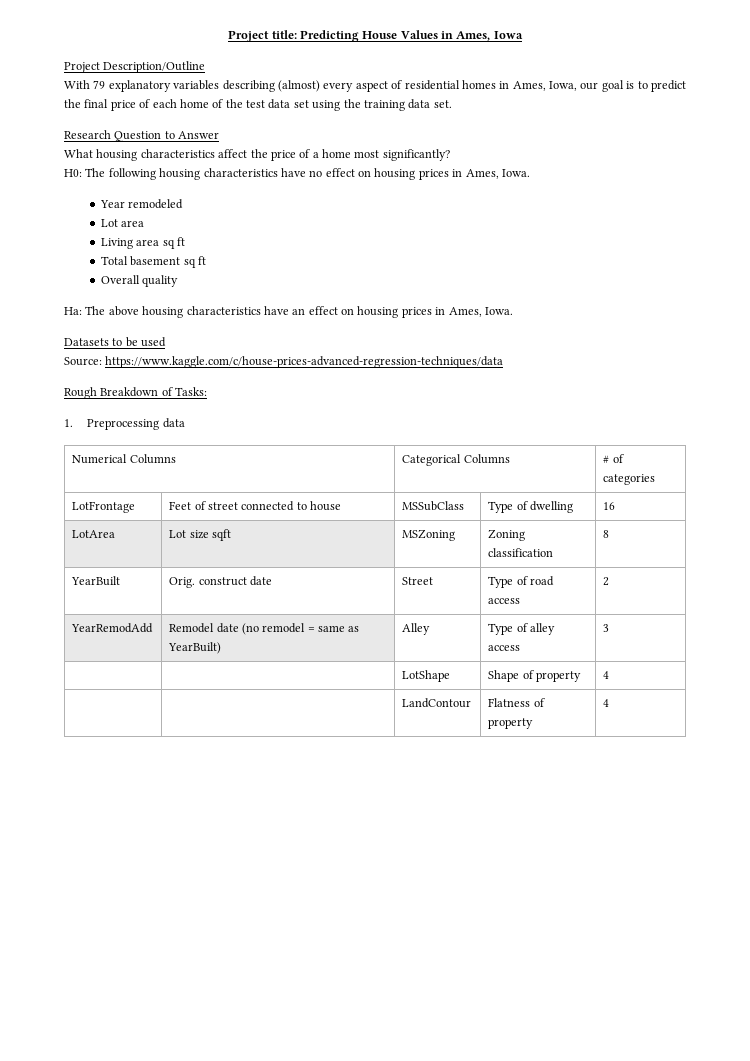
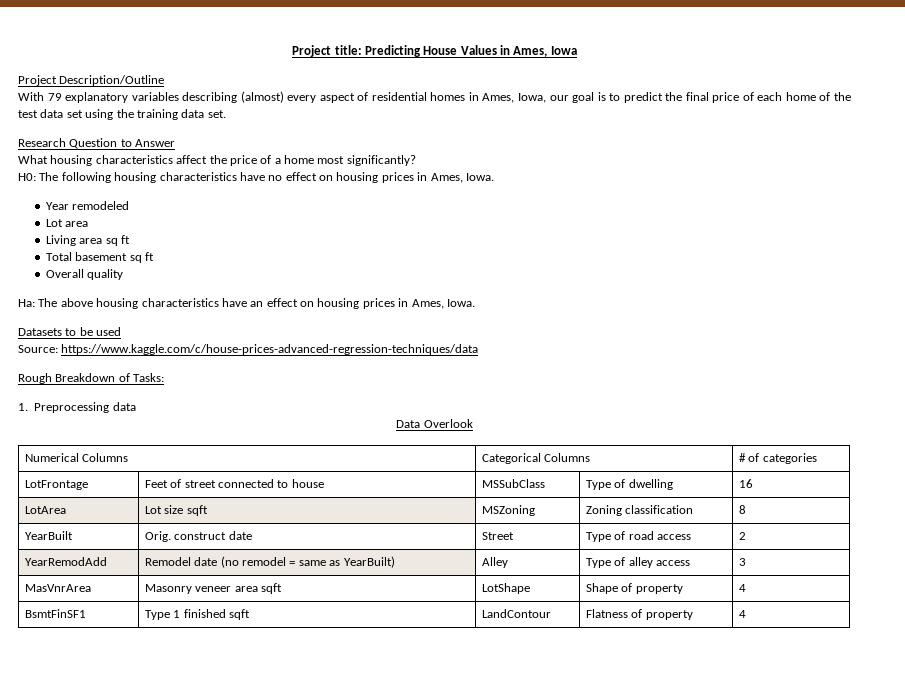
+ Data Overlook
- | | LotShape | Shape of property | 4
+ MasVnrArea | Masonry veneer area sqft | LotShape | Shape of property | 4
- | | LandContour | Flatness of property | 4
+ BsmtFinSF1 | Type 1 finished sqft | LandContour | Flatness of property | 4

